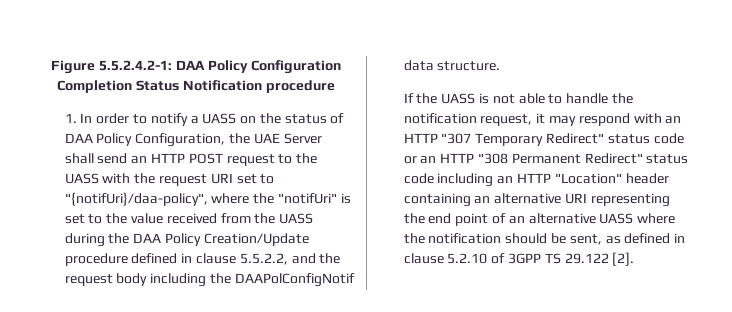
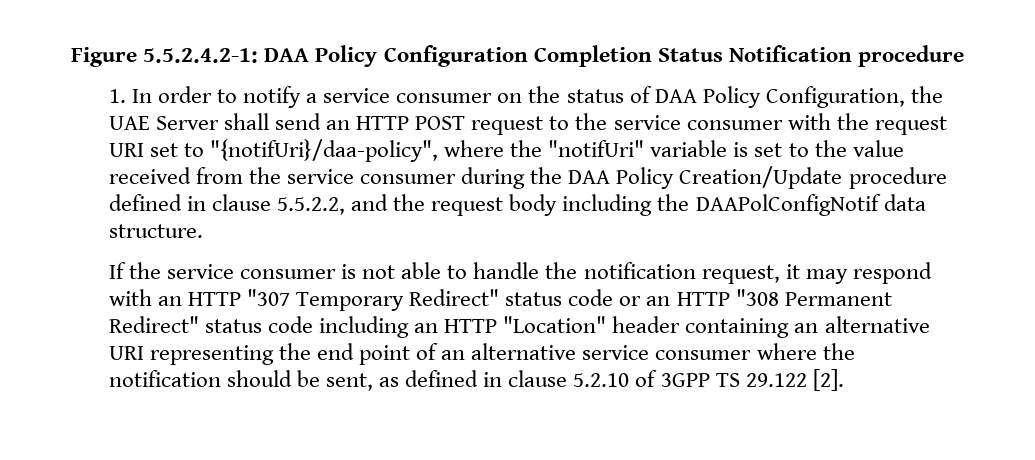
- 1. In order to notify a UASS on the status of DAA Policy Configuration, the UAE Server shall send an HTTP POST request to the UASS with the request URI set to "{notifUri}/daa-policy", where the "notifUri" is set to the value received from the UASS during the DAA Policy Creation/Update procedure defined in clause 5.5.2.2, and the request body including the DAAPolConfigNotif data structure.
+ 1. In order to notify a service consumer on the status of DAA Policy Configuration, the UAE Server shall send an HTTP POST request to the service consumer with the request URI set to "{notifUri}/daa-policy", where the "notifUri" variable is set to the value received from the service consumer during the DAA Policy Creation/Update procedure defined in clause 5.5.2.2, and the request body including the DAAPolConfigNotif data structure.
- If the UASS is not able to handle the notification request, it may respond with an HTTP "307 Temporary Redirect" status code or an HTTP "308 Permanent Redirect" status code including an HTTP "Location" header containing an alternative URI representing the end point of an alternative UASS where the notification should be sent, as defined in clause 5.2.10 of 3GPP TS 29.122 [2].
+ If the service consumer is not able to handle the notification request, it may respond with an HTTP "307 Temporary Redirect" status code or an HTTP "308 Permanent Redirect" status code including an HTTP "Location" header containing an alternative URI representing the end point of an alternative service consumer where the notification should be sent, as defined in clause 5.2.10 of 3GPP TS 29.122 [2].

